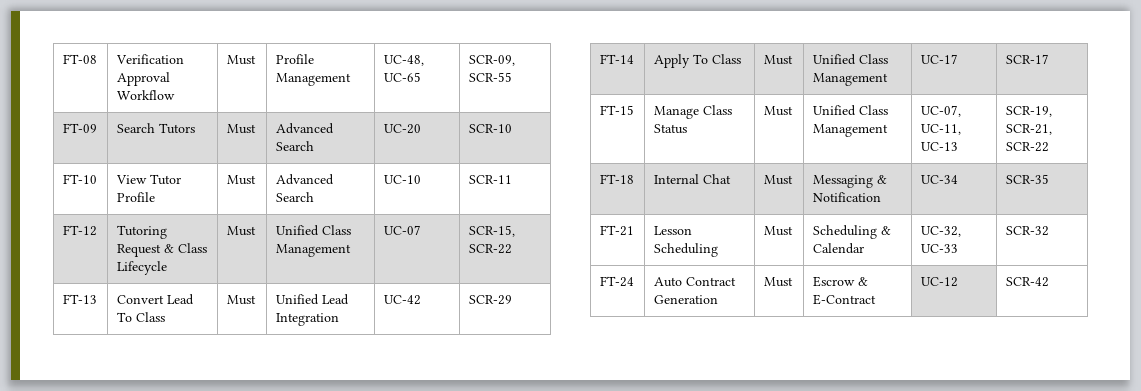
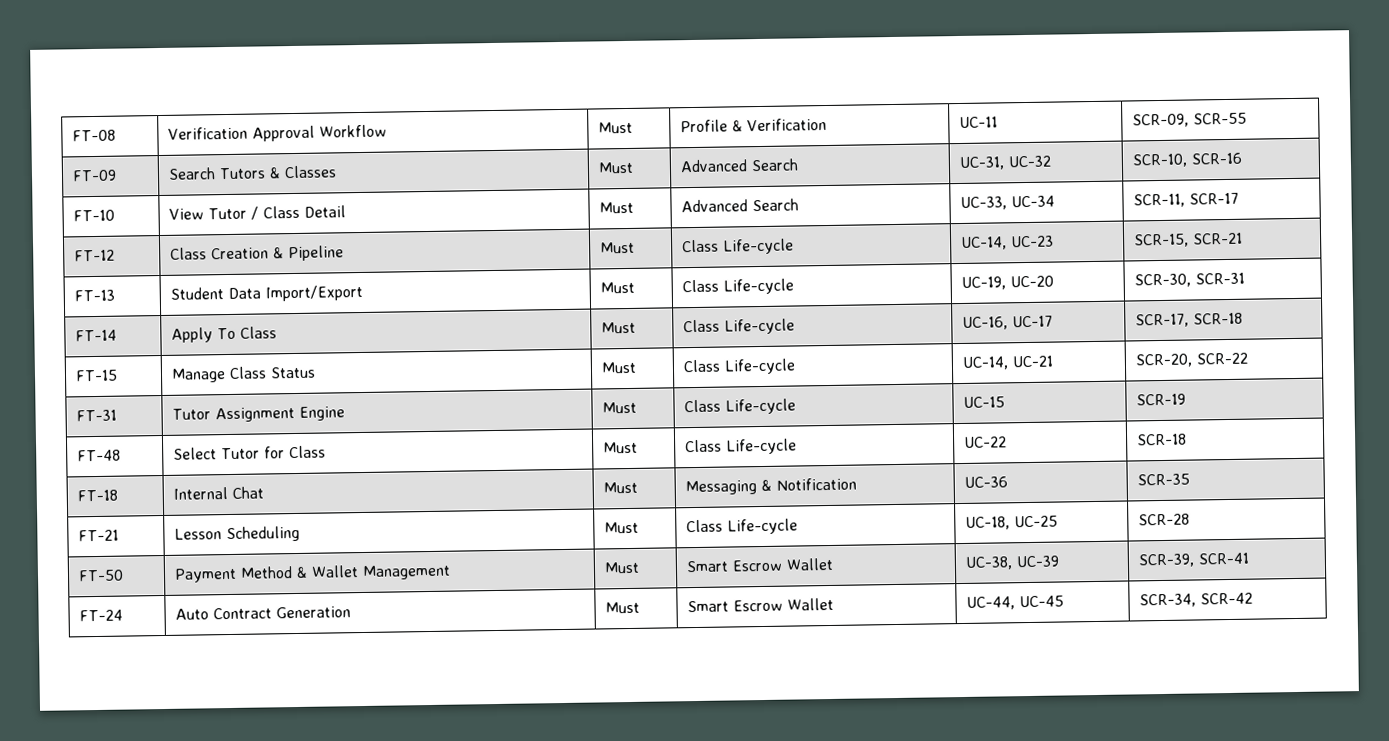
- FT-08 | Verification Approval Workflow | Must | Profile Management | UC-48, UC-65 | SCR-09, SCR-55
+ FT-08 | Verification Approval Workflow | Must | Profile & Verification | UC-11 | SCR-09, SCR-55
- FT-09 | Search Tutors | Must | Advanced Search | UC-20 | SCR-10
+ FT-09 | Search Tutors & Classes | Must | Advanced Search | UC-31, UC-32 | SCR-10, SCR-16
- FT-10 | View Tutor Profile | Must | Advanced Search | UC-10 | SCR-11
- FT-12 | Tutoring Request & Class Lifecycle | Must | Unified Class Management | UC-07 | SCR-15, SCR-22
+ FT-10 | View Tutor / Class Detail | Must | Advanced Search | UC-33, UC-34 | SCR-11, SCR-17
+ FT-12 | Class Creation & Pipeline | Must | Class Life-cycle | UC-14, UC-23 | SCR-15, SCR-21
- FT-13 | Convert Lead To Class | Must | Unified Lead Integration | UC-42 | SCR-29
+ FT-13 | Student Data Import/Export | Must | Class Life-cycle | UC-19, UC-20 | SCR-30, SCR-31
- FT-14 | Apply To Class | Must | Unified Class Management | UC-17 | SCR-17
+ FT-14 | Apply To Class | Must | Class Life-cycle | UC-16, UC-17 | SCR-17, SCR-18
- FT-15 | Manage Class Status | Must | Unified Class Management | UC-07, UC-11, UC-13 | SCR-19, SCR-21, SCR-22
+ FT-15 | Manage Class Status | Must | Class Life-cycle | UC-14, UC-21 | SCR-20, SCR-22
+ FT-31 | Tutor Assignment Engine | Must | Class Life-cycle | UC-15 | SCR-19
+ FT-48 | Select Tutor for Class | Must | Class Life-cycle | UC-22 | SCR-18
- FT-18 | Internal Chat | Must | Messaging & Notification | UC-34 | SCR-35
+ FT-18 | Internal Chat | Must | Messaging & Notification | UC-36 | SCR-35
- FT-21 | Lesson Scheduling | Must | Scheduling & Calendar | UC-32, UC-33 | SCR-32
+ FT-21 | Lesson Scheduling | Must | Class Life-cycle | UC-18, UC-25 | SCR-28
+ FT-50 | Payment Method & Wallet Management | Must | Smart Escrow Wallet | UC-38, UC-39 | SCR-39, SCR-41
- FT-24 | Auto Contract Generation | Must | Escrow & E-Contract | UC-12 | SCR-42
+ FT-24 | Auto Contract Generation | Must | Smart Escrow Wallet | UC-44, UC-45 | SCR-34, SCR-42

